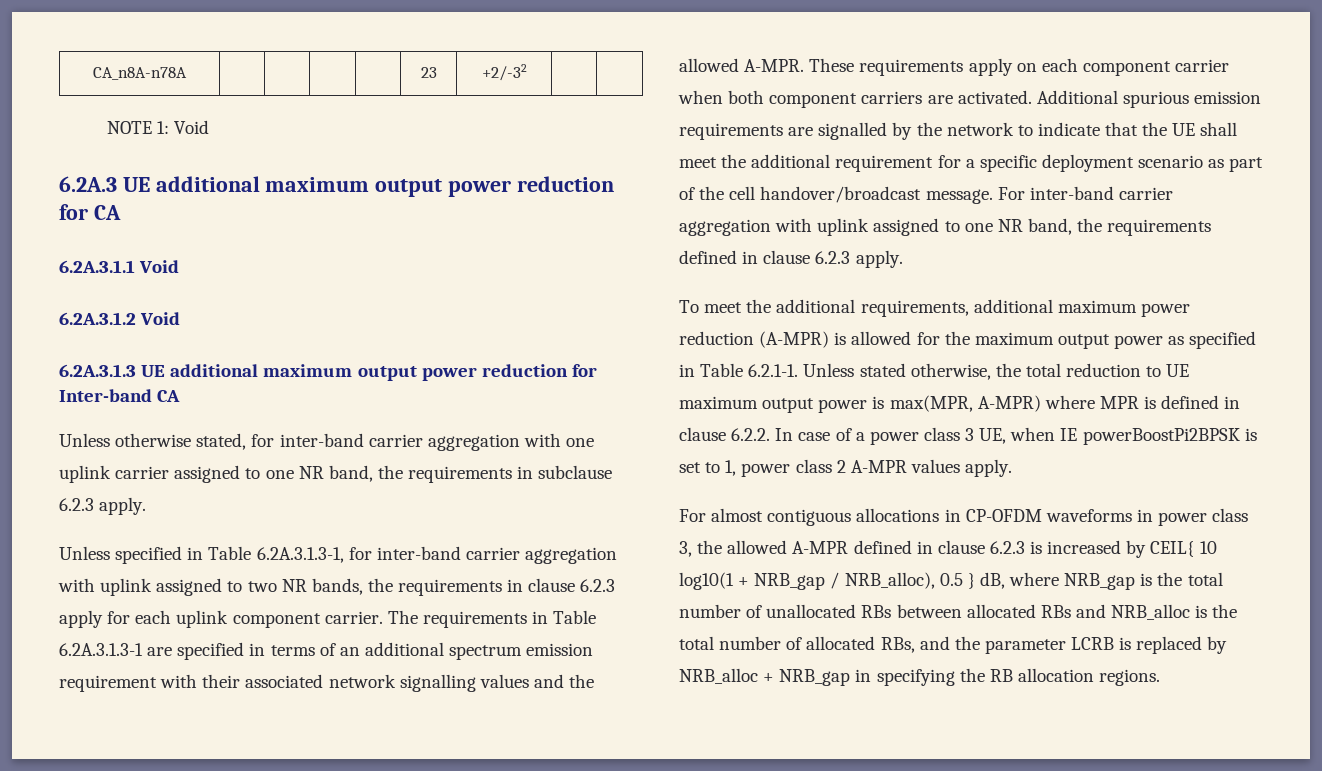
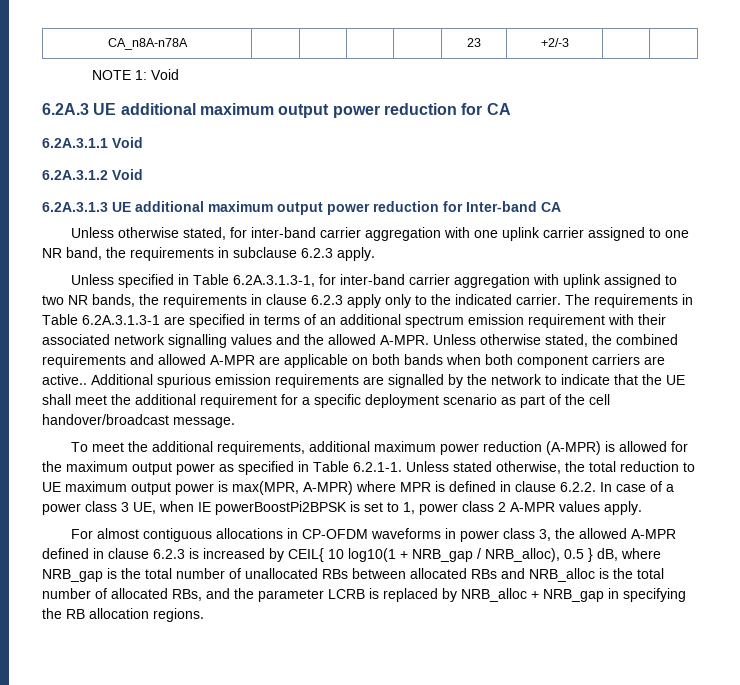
- CA_n8A-n78A | | | | | 23 | +2/-32 | |
+ CA_n8A-n78A | | | | | 23 | +2/-3 | |
- Unless specified in Table 6.2A.3.1.3-1, for inter-band carrier aggregation with uplink assigned to two NR bands, the requirements in clause 6.2.3 apply for each uplink component carrier.
+ Unless specified in Table 6.2A.3.1.3-1, for inter-band carrier aggregation with uplink assigned to two NR bands, the requirements in clause 6.2.3 apply only to the indicated carrier.
- These requirements apply on each component carrier when both component carriers are activated.
+ Unless otherwise stated, the combined requirements and allowed A-MPR are applicable on both bands when both component carriers are active..
- For inter-band carrier aggregation with uplink assigned to one NR band, the requirements defined in clause 6.2.3 apply.

